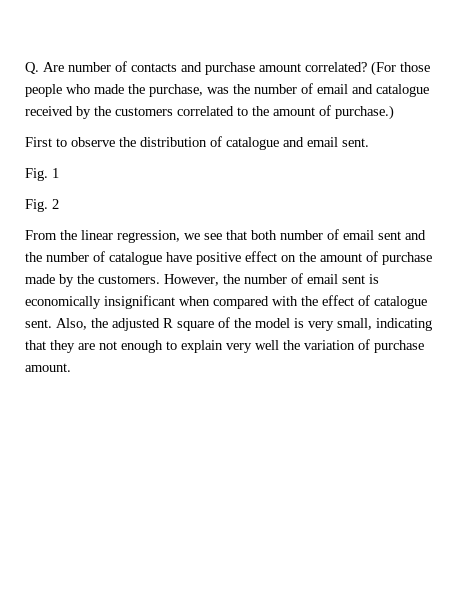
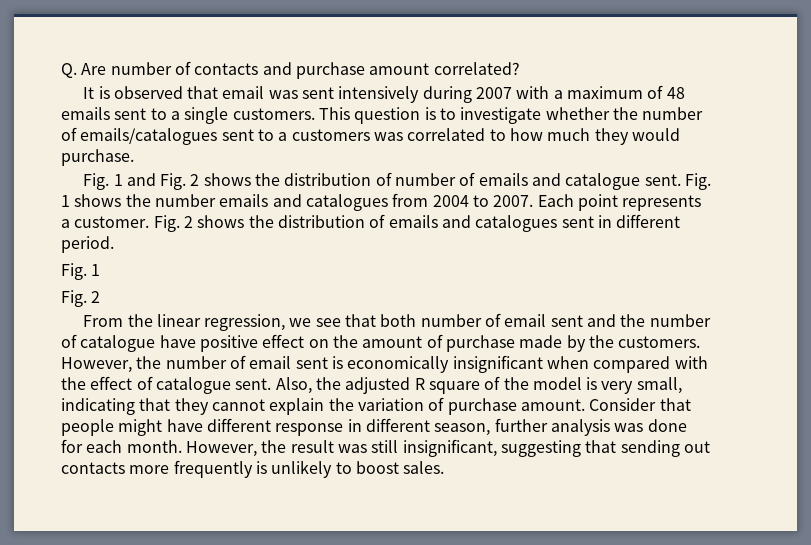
- Q. Are number of contacts and purchase amount correlated? (For those people who made the purchase, was the number of email and catalogue received by the customers correlated to the amount of purchase.)
- First to observe the distribution of catalogue and email sent.
+ Q. Are number of contacts and purchase amount correlated?
+ It is observed that email was sent intensively during 2007 with a maximum of 48 emails sent to a single customers. This question is to investigate whether the number of emails/catalogues sent to a customers was correlated to how much they would purchase.
+ Fig. 1 and Fig. 2 shows the distribution of number of emails and catalogue sent. Fig. 1 shows the number emails and catalogues from 2004 to 2007. Each point represents a customer. Fig. 2 shows the distribution of emails and catalogues sent in different period.
- Also, the adjusted R square of the model is very small, indicating that they are not enough to explain very well the variation of purchase amount.
+ Also, the adjusted R square of the model is very small, indicating that they cannot explain the variation of purchase amount.
+ Consider that people might have different response in different season, further analysis was done for each month. However, the result was still insignificant, suggesting that sending out contacts more frequently is unlikely to boost sales.

